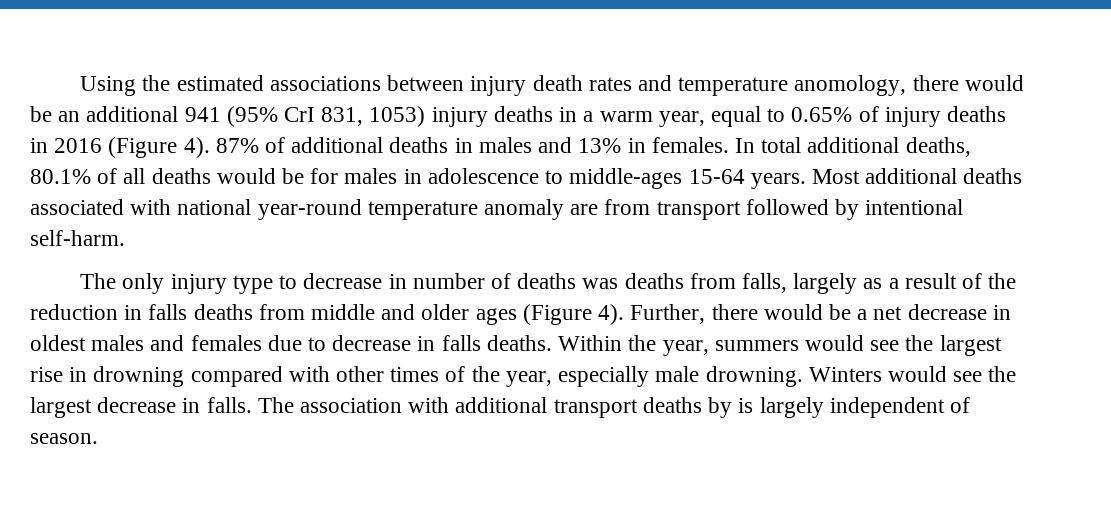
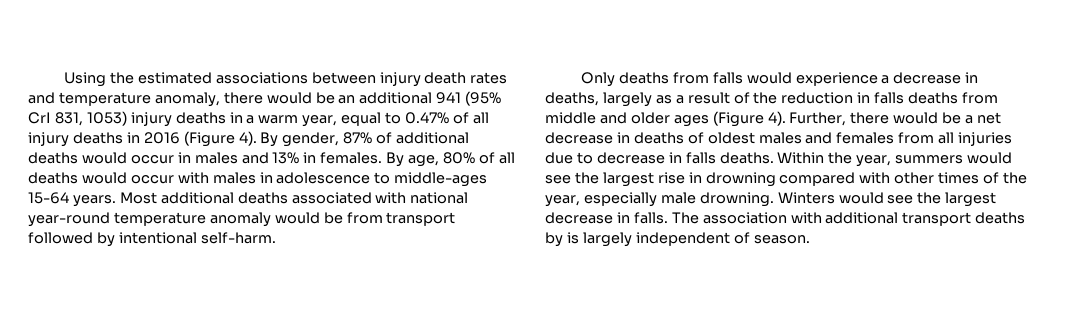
- Using the estimated associations between injury death rates and temperature anomology, there would be an additional 941 (95% CrI 831, 1053) injury deaths in a warm year, equal to 0.65% of injury deaths in 2016 (Figure 4).
+ Using the estimated associations between injury death rates and temperature anomaly, there would be an additional 941 (95% CrI 831, 1053) injury deaths in a warm year, equal to 0.47% of all injury deaths in 2016 (Figure 4).
- 87% of additional deaths in males and 13% in females.
+ By gender, 87% of additional deaths would occur in males and 13% in females.
- In total additional deaths, 80.1% of all deaths would be for males in adolescence to middle-ages 15-64 years.
+ By age, 80% of all deaths would occur with males in adolescence to middle-ages 15-64 years.
- Most additional deaths associated with national year-round temperature anomaly are from transport followed by intentional self-harm.
+ Most additional deaths associated with national year-round temperature anomaly would be from transport followed by intentional self-harm.
- The only injury type to decrease in number of deaths was deaths from falls, largely as a result of the reduction in falls deaths from middle and older ages (Figure 4).
+ Only deaths from falls would experience a decrease in deaths, largely as a result of the reduction in falls deaths from middle and older ages (Figure 4).
- Further, there would be a net decrease in oldest males and females due to decrease in falls deaths.
+ Further, there would be a net decrease in deaths of oldest males and females from all injuries due to decrease in falls deaths.

